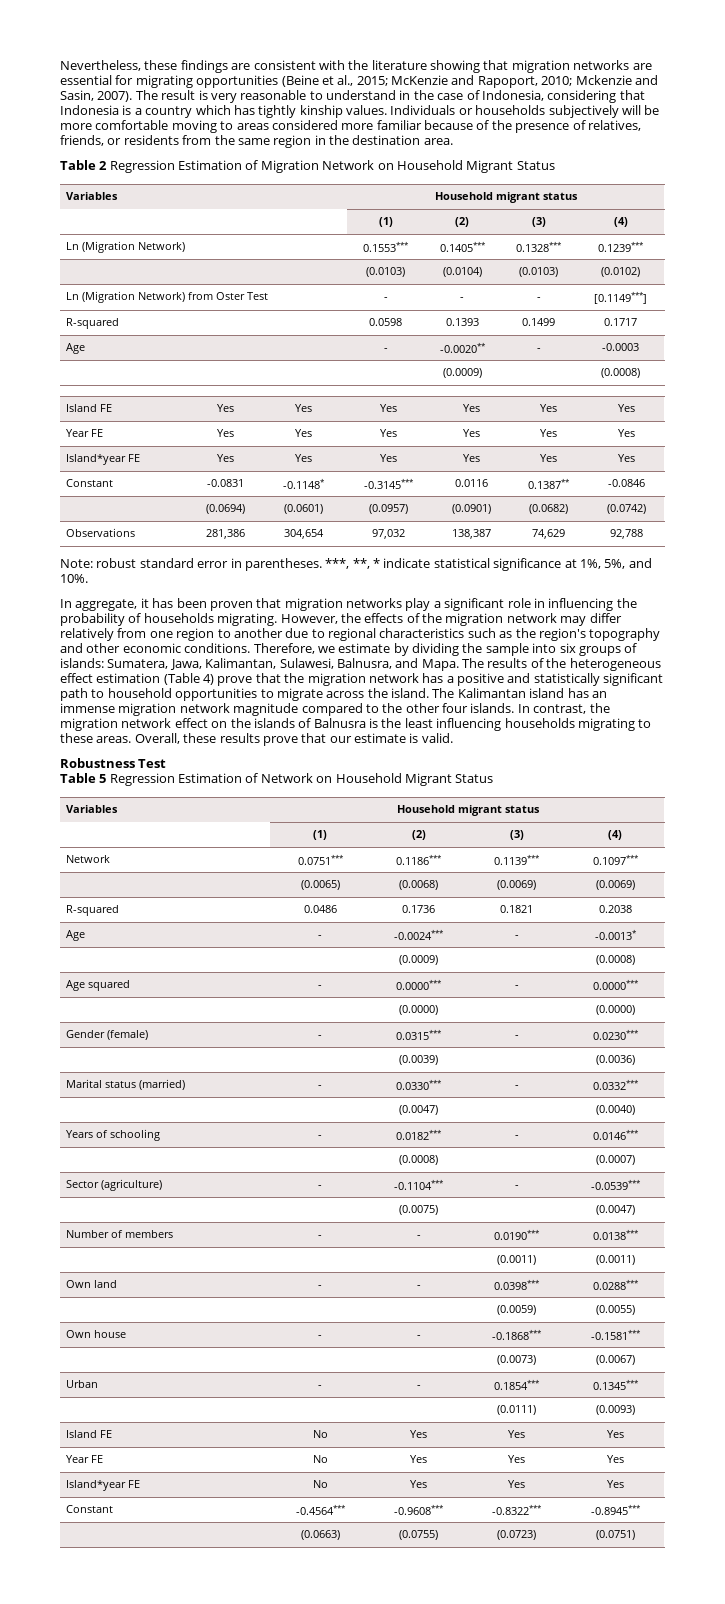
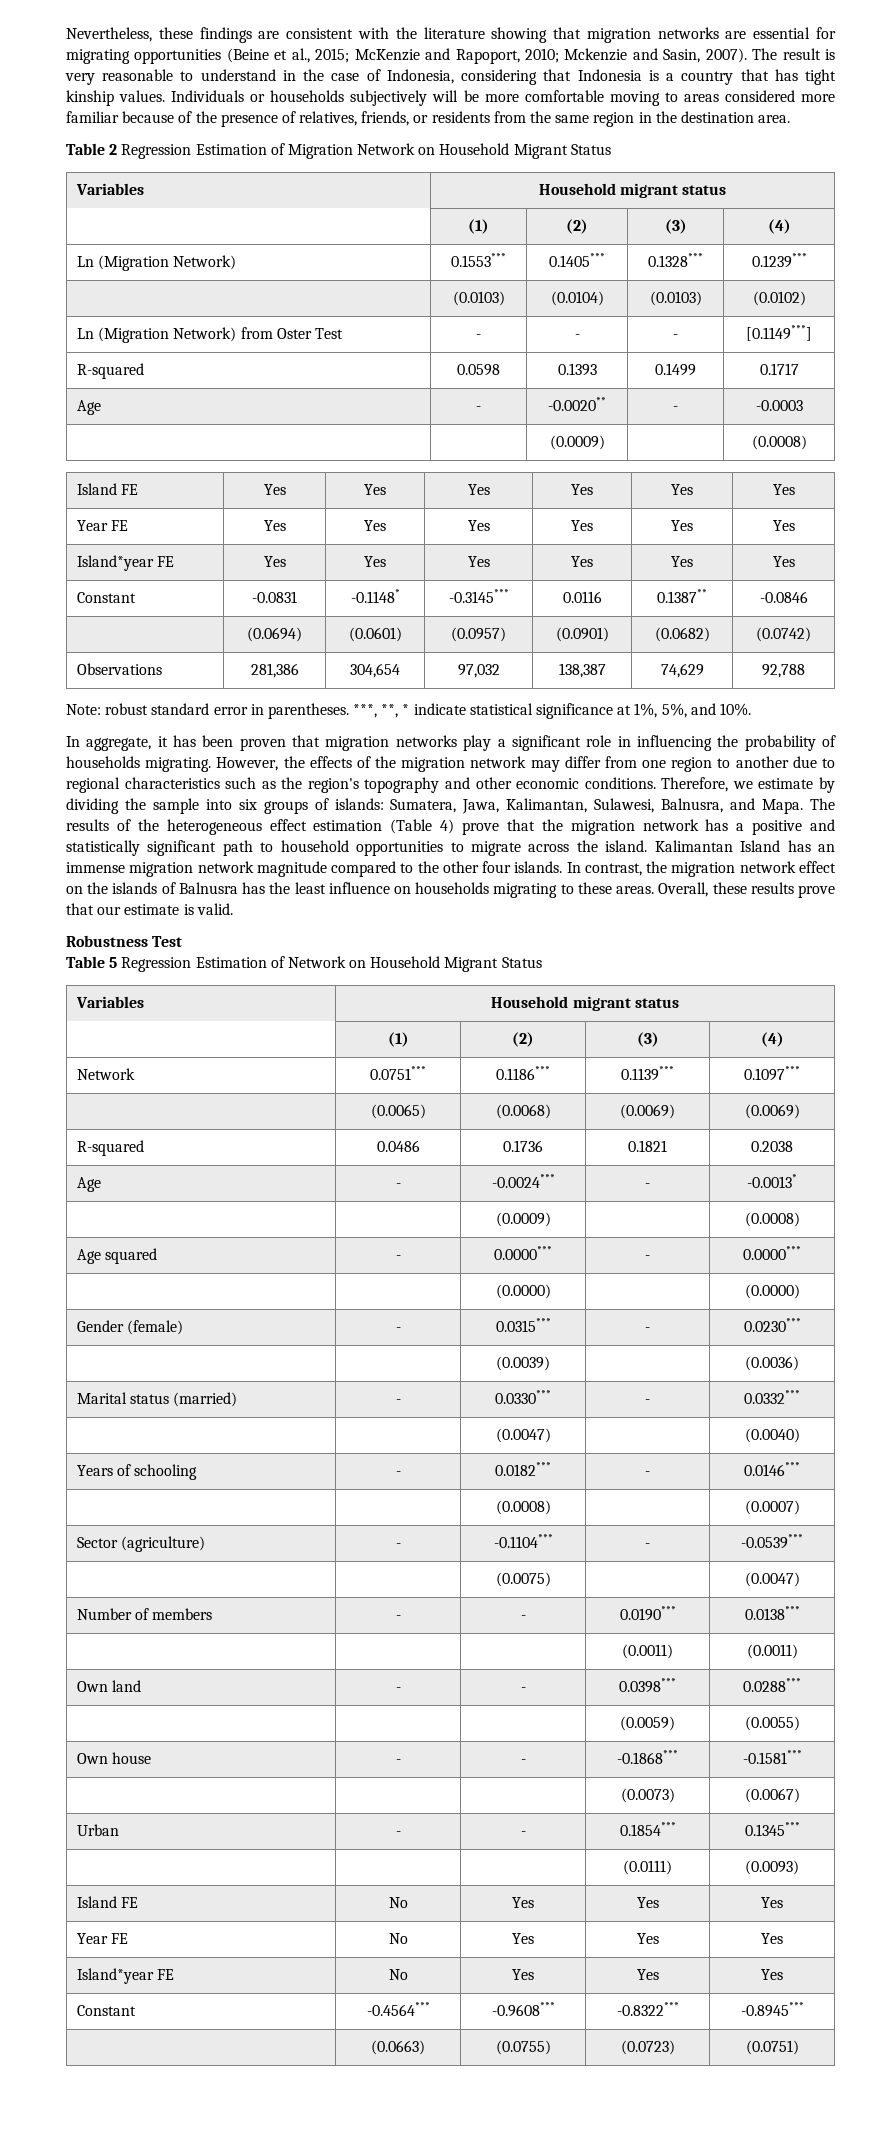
- The result is very reasonable to understand in the case of Indonesia, considering that Indonesia is a country which has tightly kinship values.
+ The result is very reasonable to understand in the case of Indonesia, considering that Indonesia is a country that has tight kinship values.
- However, the effects of the migration network may differ relatively from one region to another due to regional characteristics such as the region's topography and other economic conditions.
+ However, the effects of the migration network may differ from one region to another due to regional characteristics such as the region's topography and other economic conditions.
- The Kalimantan island has an immense migration network magnitude compared to the other four islands.
+ Kalimantan Island has an immense migration network magnitude compared to the other four islands.
- In contrast, the migration network effect on the islands of Balnusra is the least influencing households migrating to these areas.
+ In contrast, the migration network effect on the islands of Balnusra has the least influence on households migrating to these areas.

